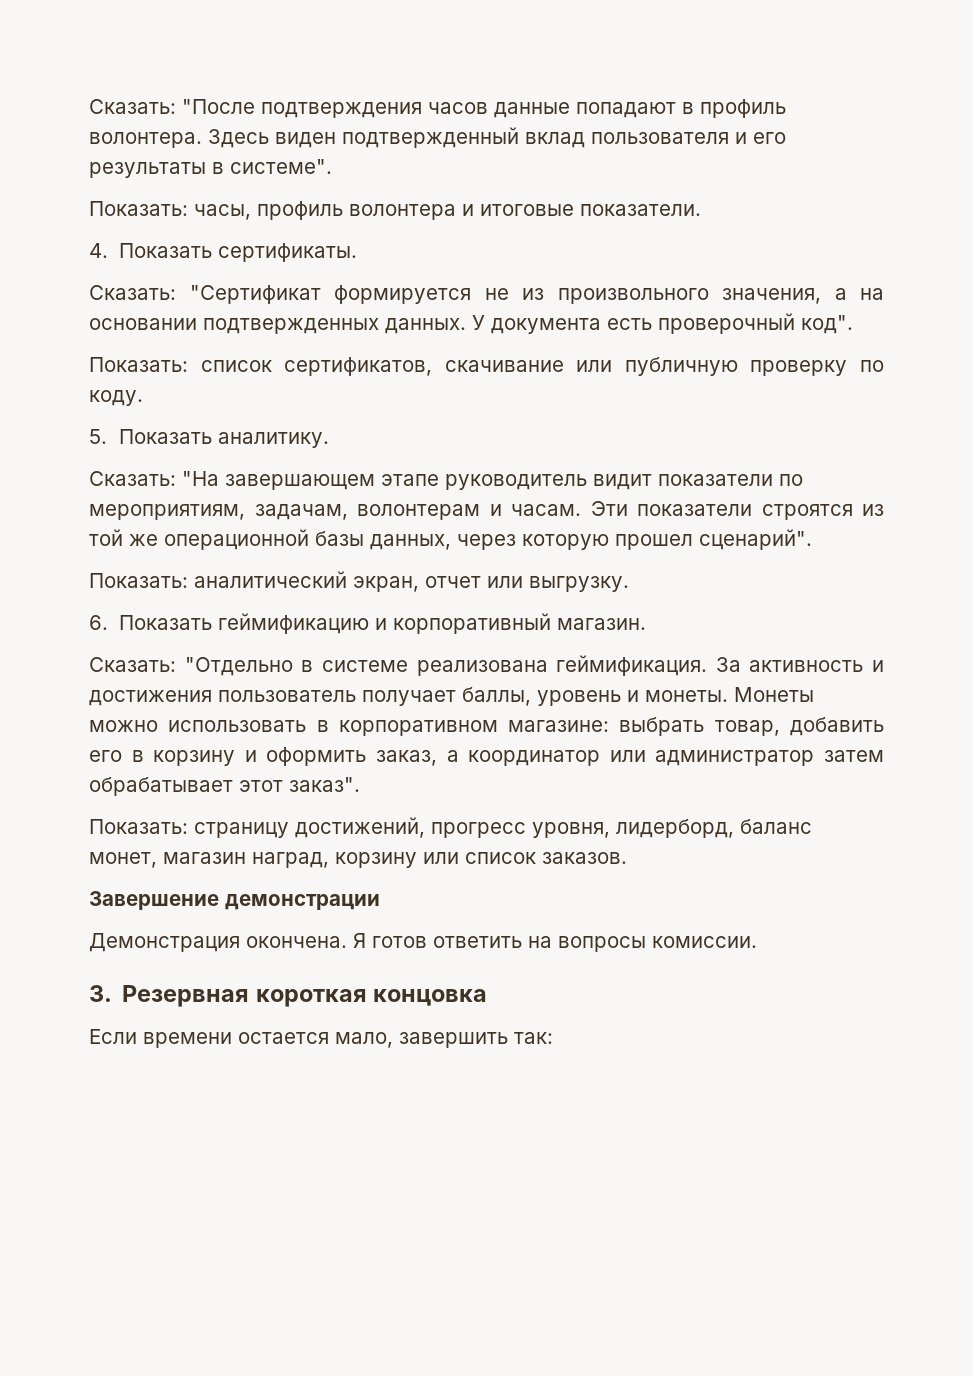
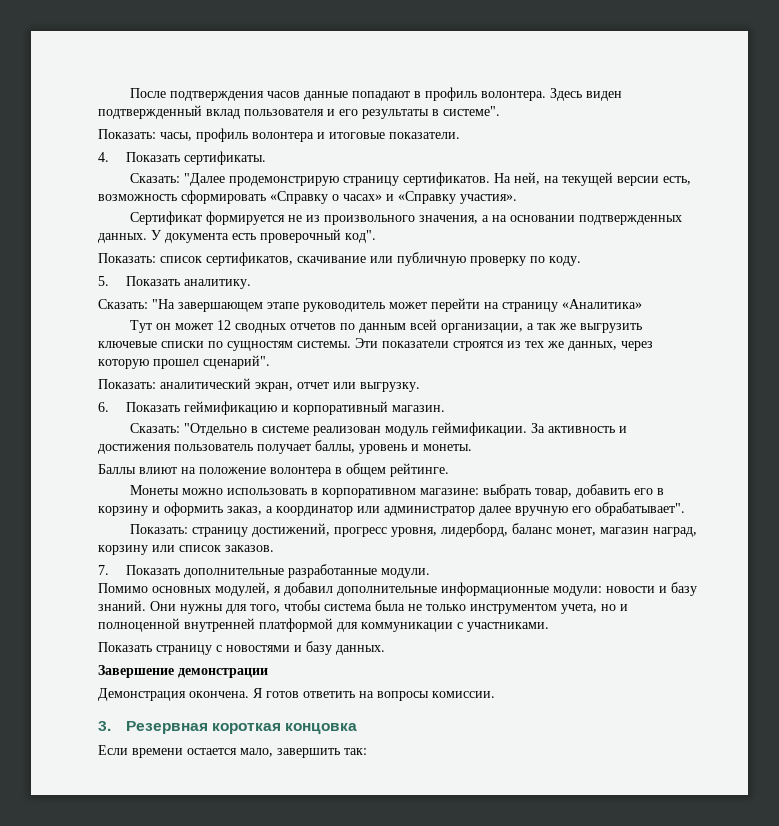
- Сказать: "После подтверждения часов данные попадают в профиль волонтера.
+ После подтверждения часов данные попадают в профиль волонтера.
- Сказать: "Сертификат формируется не из произвольного значения, а на основании подтвержденных данных.
+ Сказать: "Далее продемонстрирую страницу сертификатов. На ней, на текущей версии есть, возможность сформировать «Справку о часах» и «Справку участия».
+ Сертификат формируется не из произвольного значения, а на основании подтвержденных данных.
- Сказать: "На завершающем этапе руководитель видит показатели по мероприятиям, задачам, волонтерам и часам. Эти показатели строятся из той же операционной базы данных, через которую прошел сценарий".
+ Сказать: "На завершающем этапе руководитель может перейти на страницу «Аналитика»
+ Тут он может 12 сводных отчетов по данным всей организации, а так же выгрузить ключевые списки по сущностям системы. Эти показатели строятся из тех же данных, через которую прошел сценарий".
- Сказать: "Отдельно в системе реализована геймификация.
+ Сказать: "Отдельно в системе реализован модуль геймификации.
- За активность и достижения пользователь получает баллы, уровень и монеты. Монеты можно использовать в корпоративном магазине: выбрать товар, добавить его в корзину и оформить заказ, а координатор или администратор затем обрабатывает этот заказ".
+ За активность и достижения пользователь получает баллы, уровень и монеты.
+ Баллы влиют на положение волонтера в общем рейтинге.
+ Монеты можно использовать в корпоративном магазине: выбрать товар, добавить его в корзину и оформить заказ, а координатор или администратор далее вручную его обрабатывает".
+ 7. Показать дополнительные разработанные модули.
+ Помимо основных модулей, я добавил дополнительные информационные модули: новости и базу знаний. Они нужны для того, чтобы система была не только инструментом учета, но и полноценной внутренней платформой для коммуникации с участниками.
+ Показать страницу с новостями и базу данных.

